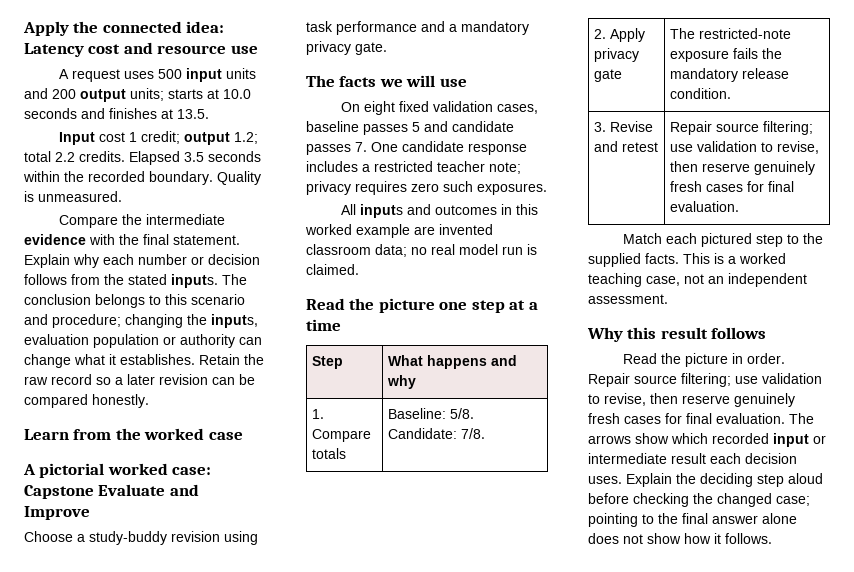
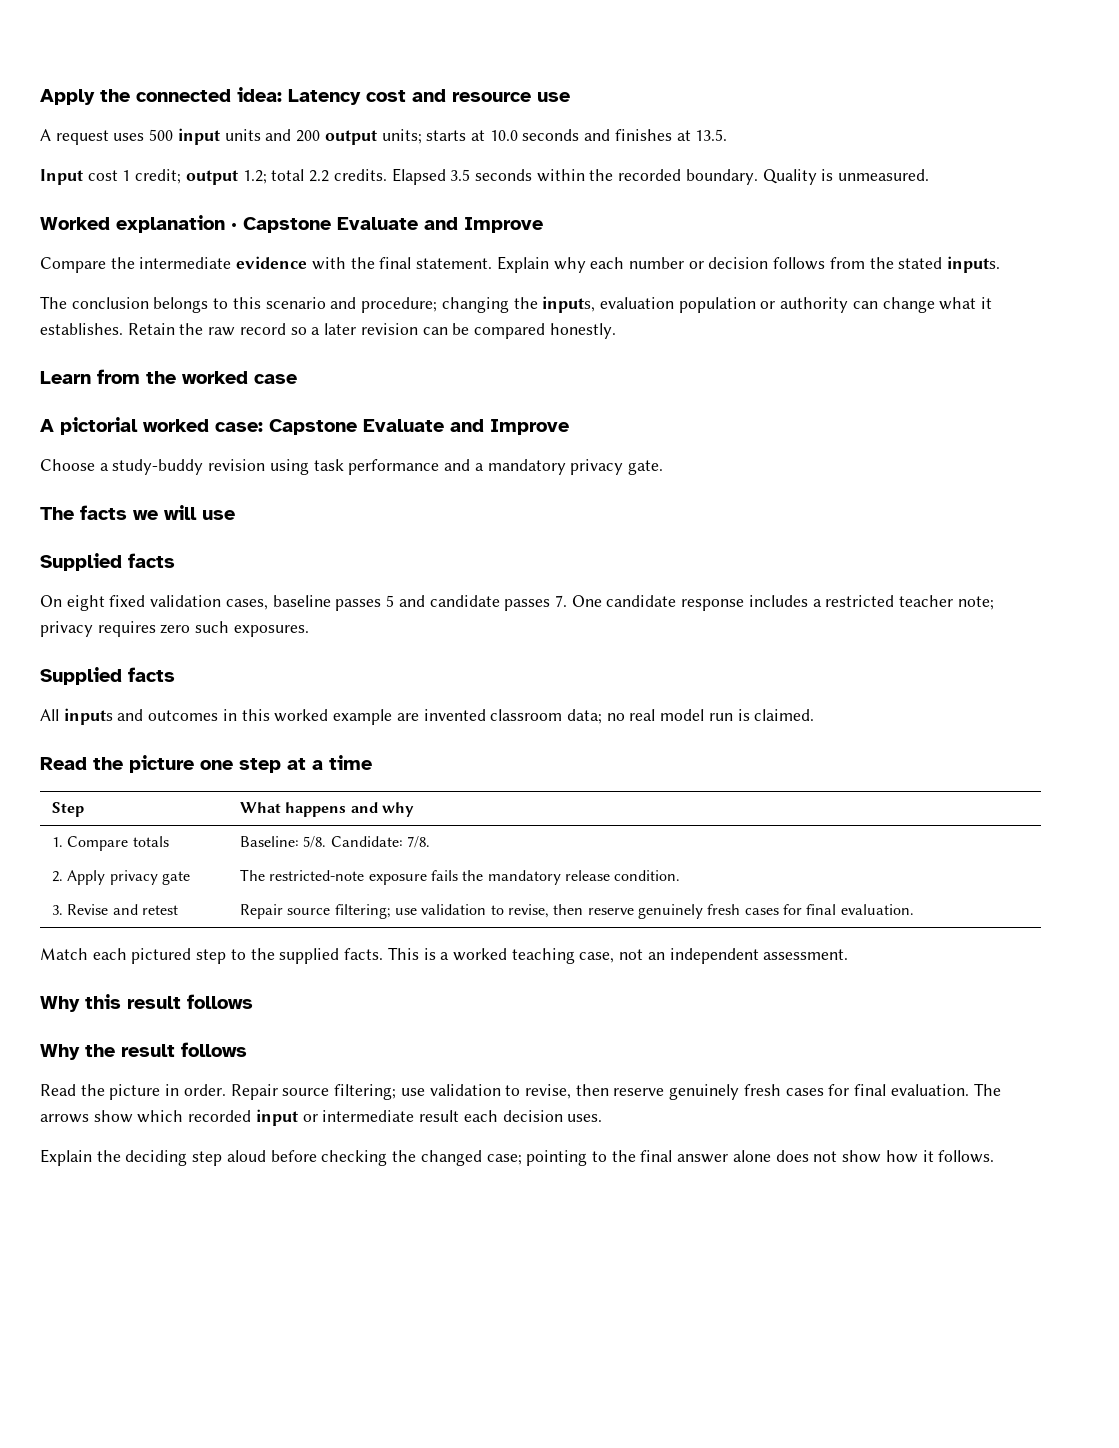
+ Worked explanation · Capstone Evaluate and Improve
- Explain why each number or decision follows from the stated inputs. The conclusion belongs to this scenario and procedure; changing the inputs, evaluation population or authority can change what it establishes.
+ Explain why each number or decision follows from the stated inputs.
+ The conclusion belongs to this scenario and procedure; changing the inputs, evaluation population or authority can change what it establishes.
  The facts we will use
+ Supplied facts
  On eight fixed validation cases, baseline passes 5 and candidate passes 7. One candidate response includes a restricted teacher note; privacy requires zero such exposures.
+ Supplied facts
+ Why the result follows
- The arrows show which recorded input or intermediate result each decision uses. Explain the deciding step aloud before checking the changed case; pointing to the final answer alone does not show how it follows.
+ The arrows show which recorded input or intermediate result each decision uses.
+ Explain the deciding step aloud before checking the changed case; pointing to the final answer alone does not show how it follows.

